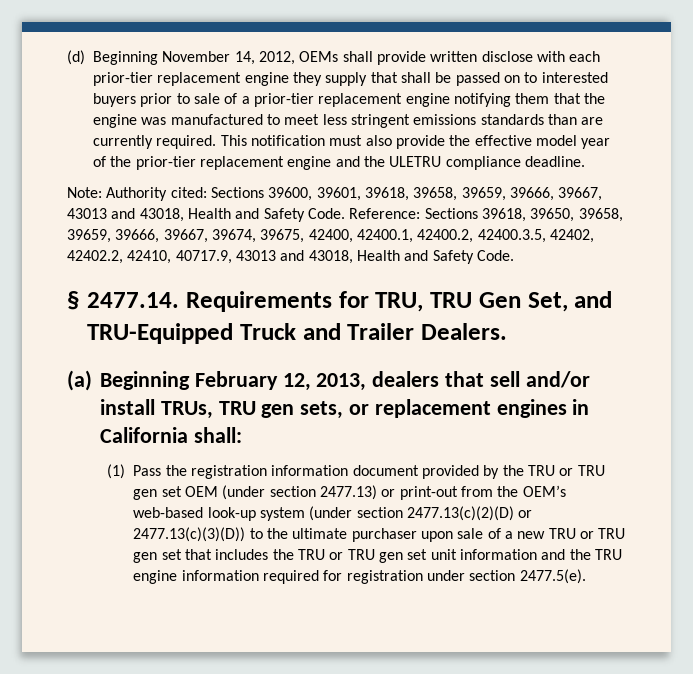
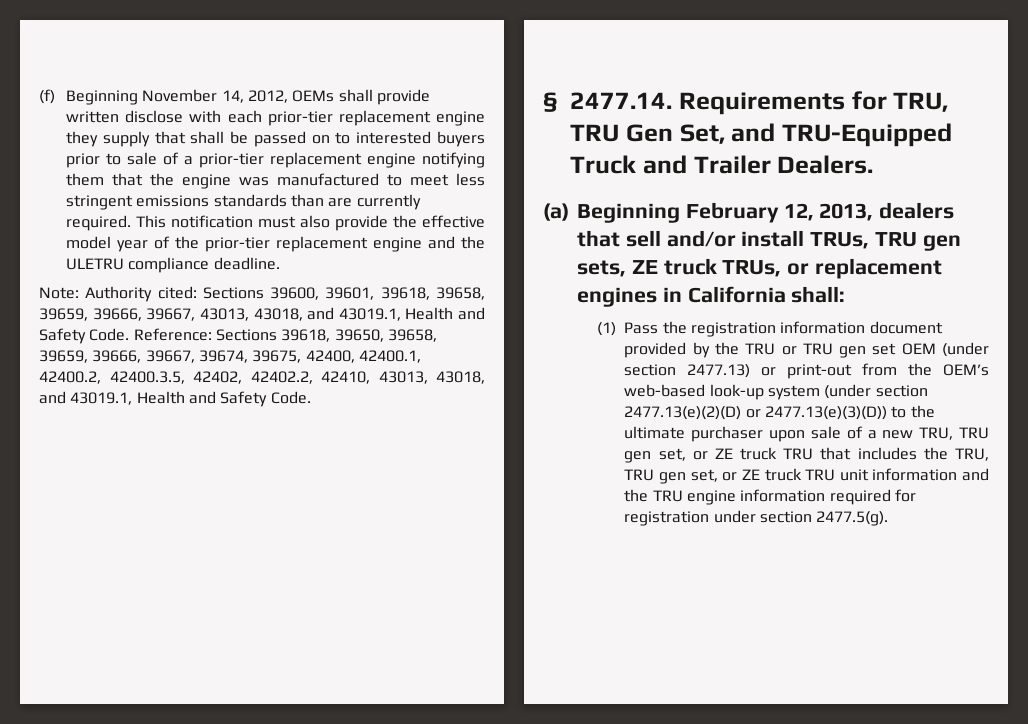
- (d) Beginning November 14, 2012, OEMs shall provide written disclose with each prior-tier replacement engine they supply that shall be passed on to interested buyers prior to sale of a prior-tier replacement engine notifying them that the engine was manufactured to meet less stringent emissions standards than are currently required.
+ (f) Beginning November 14, 2012, OEMs shall provide written disclose with each prior-tier replacement engine they supply that shall be passed on to interested buyers prior to sale of a prior-tier replacement engine notifying them that the engine was manufactured to meet less stringent emissions standards than are currently required.
- Note: Authority cited: Sections 39600, 39601, 39618, 39658, 39659, 39666, 39667, 43013 and 43018, Health and Safety Code.
+ Note: Authority cited: Sections 39600, 39601, 39618, 39658, 39659, 39666, 39667, 43013, 43018, and 43019.1, Health and Safety Code.
- Reference: Sections 39618, 39650, 39658, 39659, 39666, 39667, 39674, 39675, 42400, 42400.1, 42400.2, 42400.3.5, 42402, 42402.2, 42410, 40717.9, 43013 and 43018, Health and Safety Code.
+ Reference: Sections 39618, 39650, 39658, 39659, 39666, 39667, 39674, 39675, 42400, 42400.1, 42400.2, 42400.3.5, 42402, 42402.2, 42410, 43013, 43018, and 43019.1, Health and Safety Code.
- (a) Beginning February 12, 2013, dealers that sell and/or install TRUs, TRU gen sets, or replacement engines in California shall:
+ (a) Beginning February 12, 2013, dealers that sell and/or install TRUs, TRU gen sets, ZE truck TRUs, or replacement engines in California shall:
- (1) Pass the registration information document provided by the TRU or TRU gen set OEM (under section 2477.13) or print-out from the OEM’s web-based look-up system (under section 2477.13(c)(2)(D) or 2477.13(c)(3)(D)) to the ultimate purchaser upon sale of a new TRU or TRU gen set that includes the TRU or TRU gen set unit information and the TRU engine information required for registration under section 2477.5(e).
+ (1) Pass the registration information document provided by the TRU or TRU gen set OEM (under section 2477.13) or print-out from the OEM’s web-based look-up system (under section 2477.13(e)(2)(D) or 2477.13(e)(3)(D)) to the ultimate purchaser upon sale of a new TRU, TRU gen set, or ZE truck TRU that includes the TRU, TRU gen set, or ZE truck TRU unit information and the TRU engine information required for registration under section 2477.5(g).

